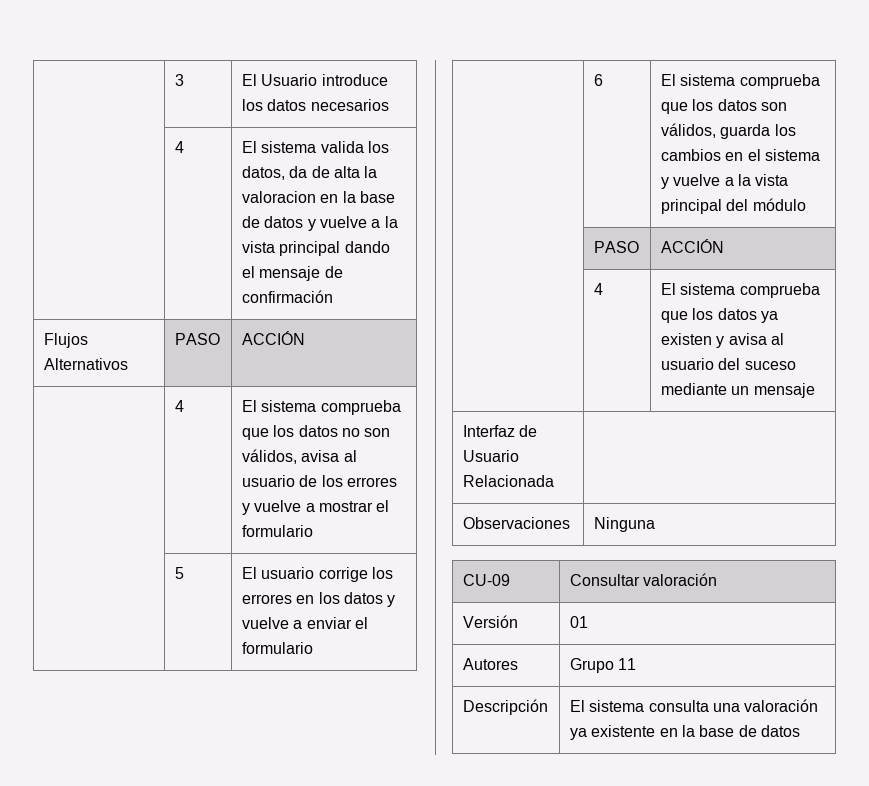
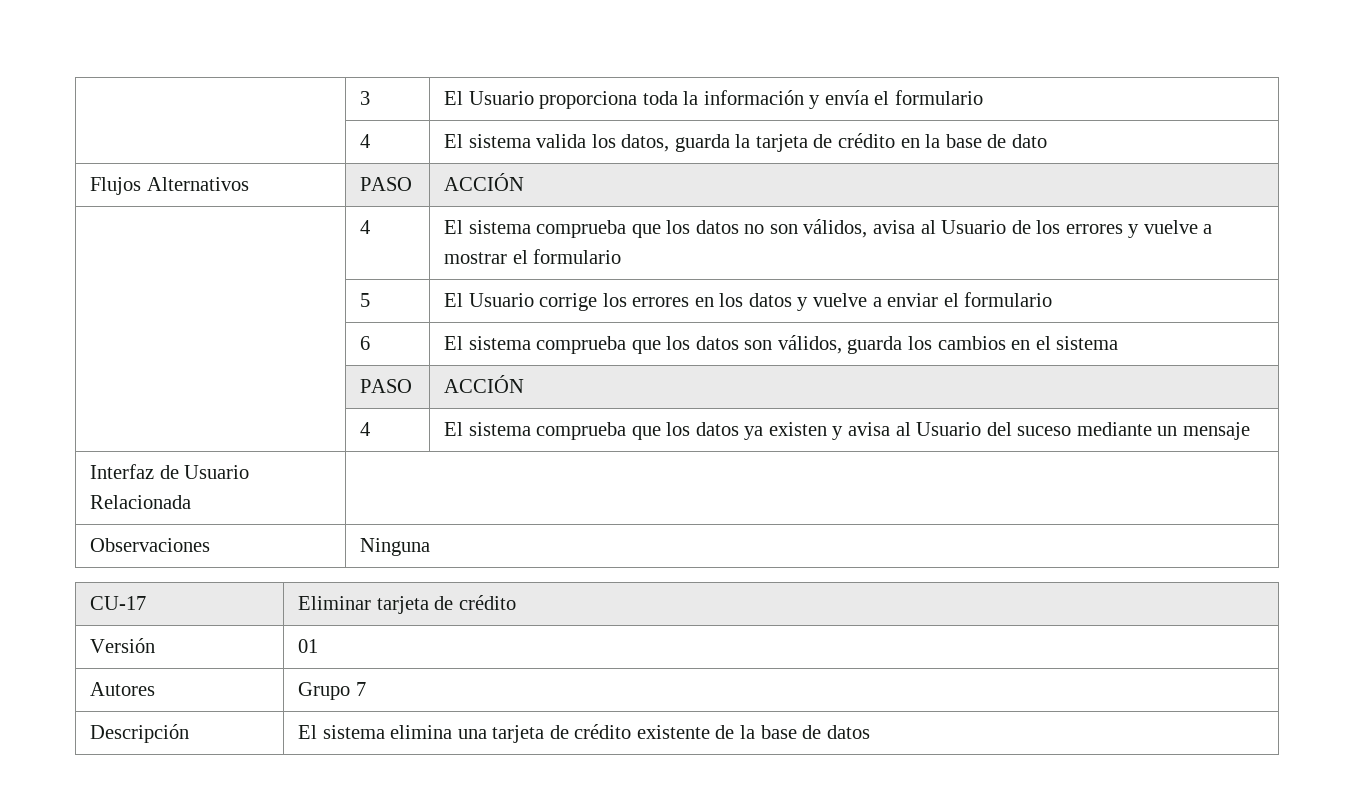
- | 3 | El Usuario introduce los datos necesarios
+ | 3 | El Usuario proporciona toda la información y envía el formulario
- | 4 | El sistema valida los datos, da de alta la valoracion en la base de datos y vuelve a la vista principal dando el mensaje de confirmación
+ | 4 | El sistema valida los datos, guarda la tarjeta de crédito en la base de dato
- | 4 | El sistema comprueba que los datos no son válidos, avisa al usuario de los errores y vuelve a mostrar el formulario
+ | 4 | El sistema comprueba que los datos no son válidos, avisa al Usuario de los errores y vuelve a mostrar el formulario
- | 5 | El usuario corrige los errores en los datos y vuelve a enviar el formulario
+ | 5 | El Usuario corrige los errores en los datos y vuelve a enviar el formulario
- | 6 | El sistema comprueba que los datos son válidos, guarda los cambios en el sistema y vuelve a la vista principal del módulo
+ | 6 | El sistema comprueba que los datos son válidos, guarda los cambios en el sistema
- | 4 | El sistema comprueba que los datos ya existen y avisa al usuario del suceso mediante un mensaje
+ | 4 | El sistema comprueba que los datos ya existen y avisa al Usuario del suceso mediante un mensaje
- CU-09 | Consultar valoración
+ CU-17 | Eliminar tarjeta de crédito
- Autores | Grupo 11
+ Autores | Grupo 7
- Descripción | El sistema consulta una valoración ya existente en la base de datos
+ Descripción | El sistema elimina una tarjeta de crédito existente de la base de datos

